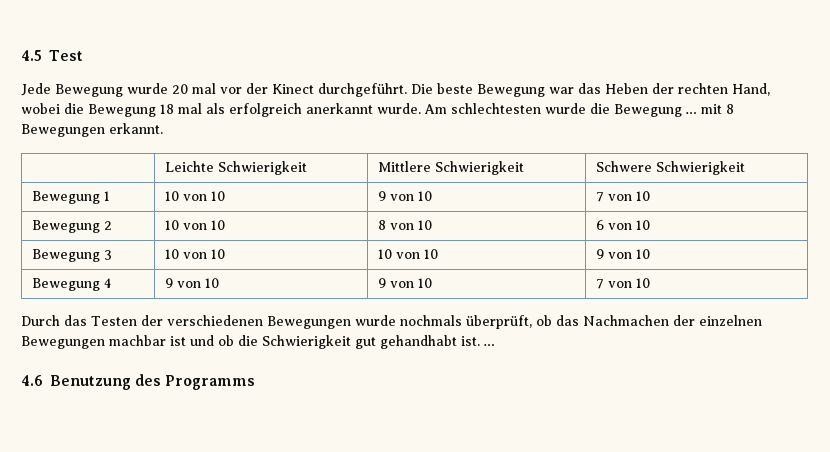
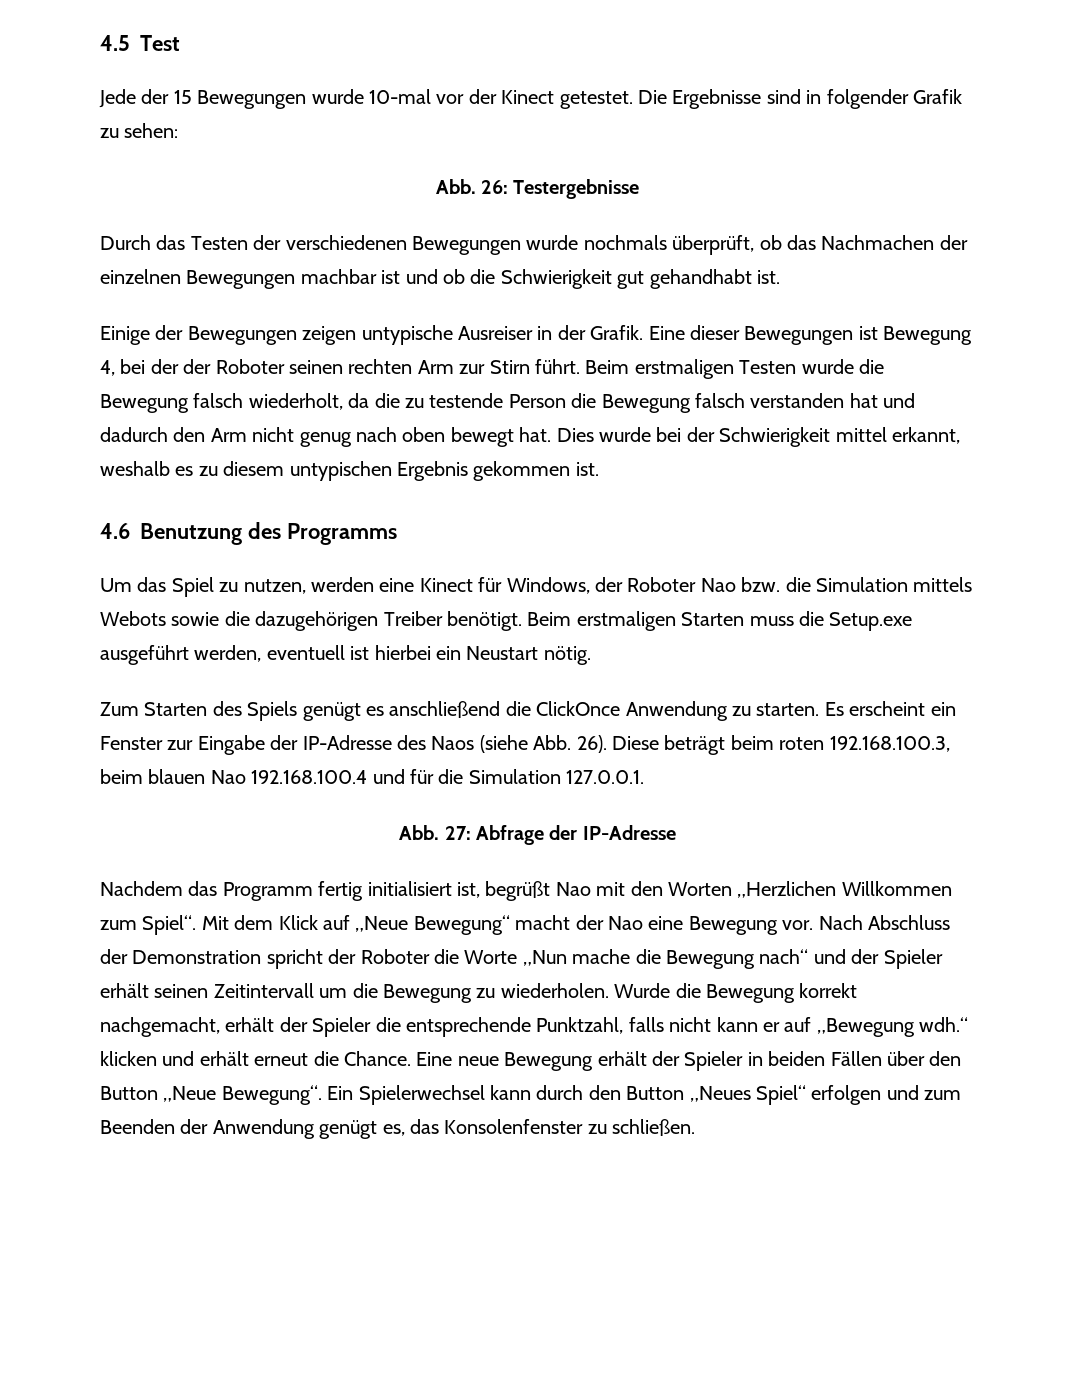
- Jede Bewegung wurde 20 mal vor der Kinect durchgeführt. Die beste Bewegung war das Heben der rechten Hand, wobei die Bewegung 18 mal als erfolgreich anerkannt wurde. Am schlechtesten wurde die Bewegung … mit 8 Bewegungen erkannt.
- | Leichte Schwierigkeit | Mittlere Schwierigkeit | Schwere Schwierigkeit
- Bewegung 1 | 10 von 10 | 9 von 10 | 7 von 10
- Bewegung 2 | 10 von 10 | 8 von 10 | 6 von 10
- Bewegung 3 | 10 von 10 | 10 von 10 | 9 von 10
- Bewegung 4 | 9 von 10 | 9 von 10 | 7 von 10
+ Jede der 15 Bewegungen wurde 10-mal vor der Kinect getestet. Die Ergebnisse sind in folgender Grafik zu sehen:
+ Abb. 26: Testergebnisse
- Durch das Testen der verschiedenen Bewegungen wurde nochmals überprüft, ob das Nachmachen der einzelnen Bewegungen machbar ist und ob die Schwierigkeit gut gehandhabt ist. …
+ Durch das Testen der verschiedenen Bewegungen wurde nochmals überprüft, ob das Nachmachen der einzelnen Bewegungen machbar ist und ob die Schwierigkeit gut gehandhabt ist.
+ Einige der Bewegungen zeigen untypische Ausreiser in der Grafik. Eine dieser Bewegungen ist Bewegung 4, bei der der Roboter seinen rechten Arm zur Stirn führt. Beim erstmaligen Testen wurde die Bewegung falsch wiederholt, da die zu testende Person die Bewegung falsch verstanden hat und dadurch den Arm nicht genug nach oben bewegt hat. Dies wurde bei der Schwierigkeit mittel erkannt, weshalb es zu diesem untypischen Ergebnis gekommen ist.
  4.6 Benutzung des Programms
+ Um das Spiel zu nutzen, werden eine Kinect für Windows, der Roboter Nao bzw. die Simulation mittels Webots sowie die dazugehörigen Treiber benötigt. Beim erstmaligen Starten muss die Setup.exe ausgeführt werden, eventuell ist hierbei ein Neustart nötig.
+ Zum Starten des Spiels genügt es anschließend die ClickOnce Anwendung zu starten. Es erscheint ein Fenster zur Eingabe der IP-Adresse des Naos (siehe Abb. 26). Diese beträgt beim roten 192.168.100.3, beim blauen Nao 192.168.100.4 und für die Simulation 127.0.0.1.
+ Abb. 27: Abfrage der IP-Adresse
+ Nachdem das Programm fertig initialisiert ist, begrüßt Nao mit den Worten „Herzlichen Willkommen zum Spiel“. Mit dem Klick auf „Neue Bewegung“ macht der Nao eine Bewegung vor. Nach Abschluss der Demonstration spricht der Roboter die Worte „Nun mache die Bewegung nach“ und der Spieler erhält seinen Zeitintervall um die Bewegung zu wiederholen. Wurde die Bewegung korrekt nachgemacht, erhält der Spieler die entsprechende Punktzahl, falls nicht kann er auf „Bewegung wdh.“ klicken und erhält erneut die Chance. Eine neue Bewegung erhält der Spieler in beiden Fällen über den Button „Neue Bewegung“. Ein Spielerwechsel kann durch den Button „Neues Spiel“ erfolgen und zum Beenden der Anwendung genügt es, das Konsolenfenster zu schließen.

